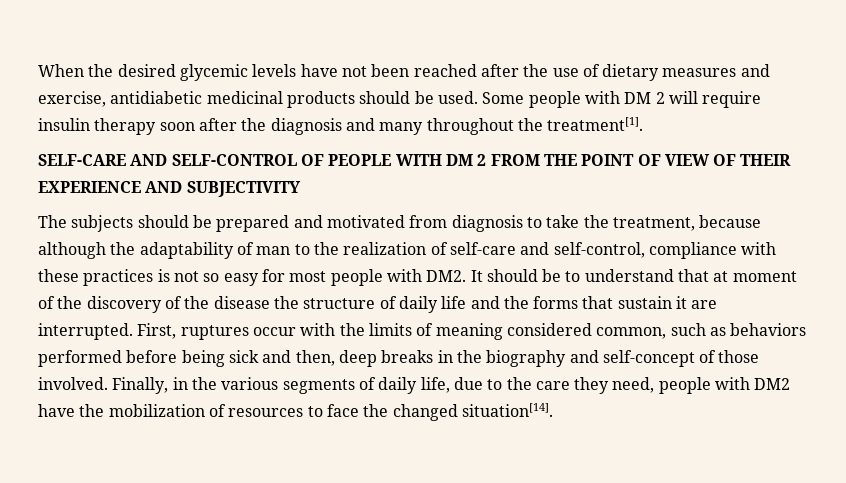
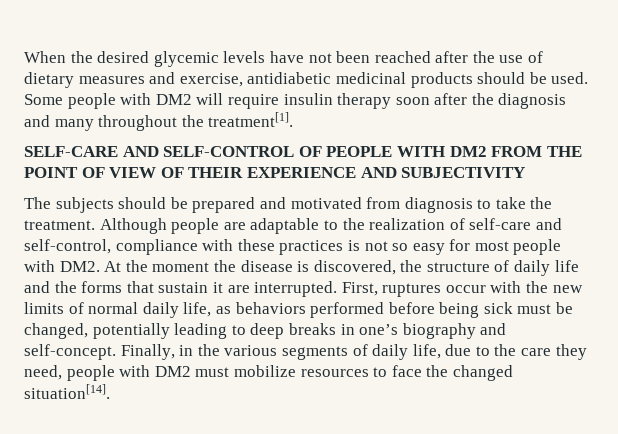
- Some people with DM 2 will require insulin therapy soon after the diagnosis and many throughout the treatment[1].
+ Some people with DM2 will require insulin therapy soon after the diagnosis and many throughout the treatment[1].
- SELF-CARE AND SELF-CONTROL OF PEOPLE WITH DM 2 FROM THE POINT OF VIEW OF THEIR EXPERIENCE AND SUBJECTIVITY
+ SELF-CARE AND SELF-CONTROL OF PEOPLE WITH DM2 FROM THE POINT OF VIEW OF THEIR EXPERIENCE AND SUBJECTIVITY
- The subjects should be prepared and motivated from diagnosis to take the treatment, because although the adaptability of man to the realization of self-care and self-control, compliance with these practices is not so easy for most people with DM2. It should be to understand that at moment of the discovery of the disease the structure of daily life and the forms that sustain it are interrupted.
+ The subjects should be prepared and motivated from diagnosis to take the treatment. Although people are adaptable to the realization of self-care and self-control, compliance with these practices is not so easy for most people with DM2. At the moment the disease is discovered, the structure of daily life and the forms that sustain it are interrupted.
- First, ruptures occur with the limits of meaning considered common, such as behaviors performed before being sick and then, deep breaks in the biography and self-concept of those involved.
+ First, ruptures occur with the new limits of normal daily life, as behaviors performed before being sick must be changed, potentially leading to deep breaks in one’s biography and self-concept.
- Finally, in the various segments of daily life, due to the care they need, people with DM2 have the mobilization of resources to face the changed situation[14].
+ Finally, in the various segments of daily life, due to the care they need, people with DM2 must mobilize resources to face the changed situation[14].

